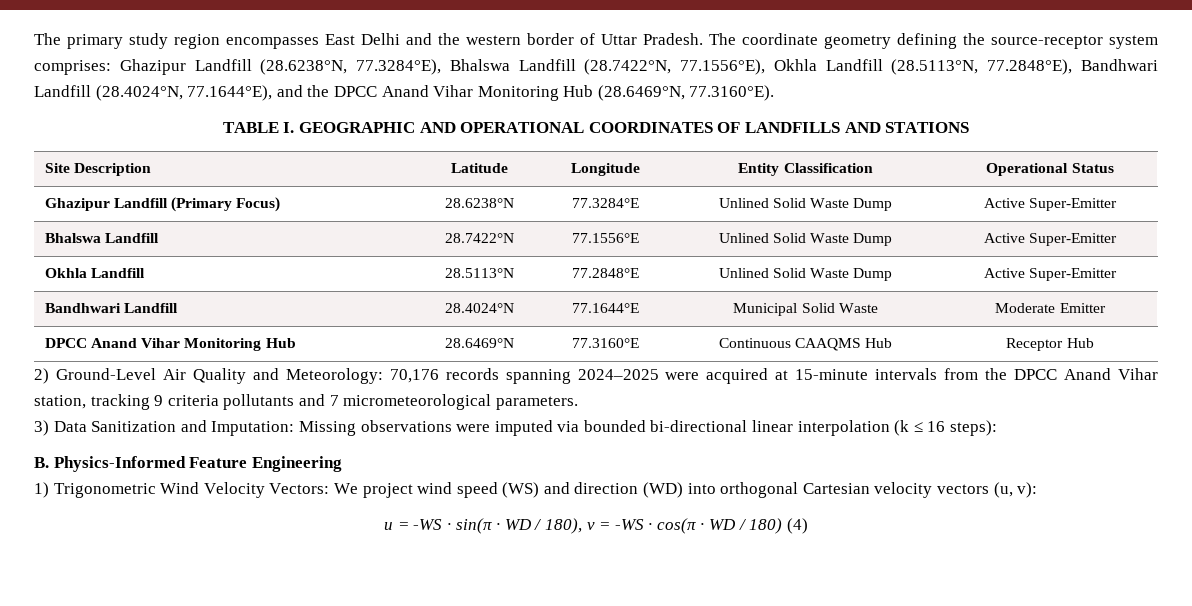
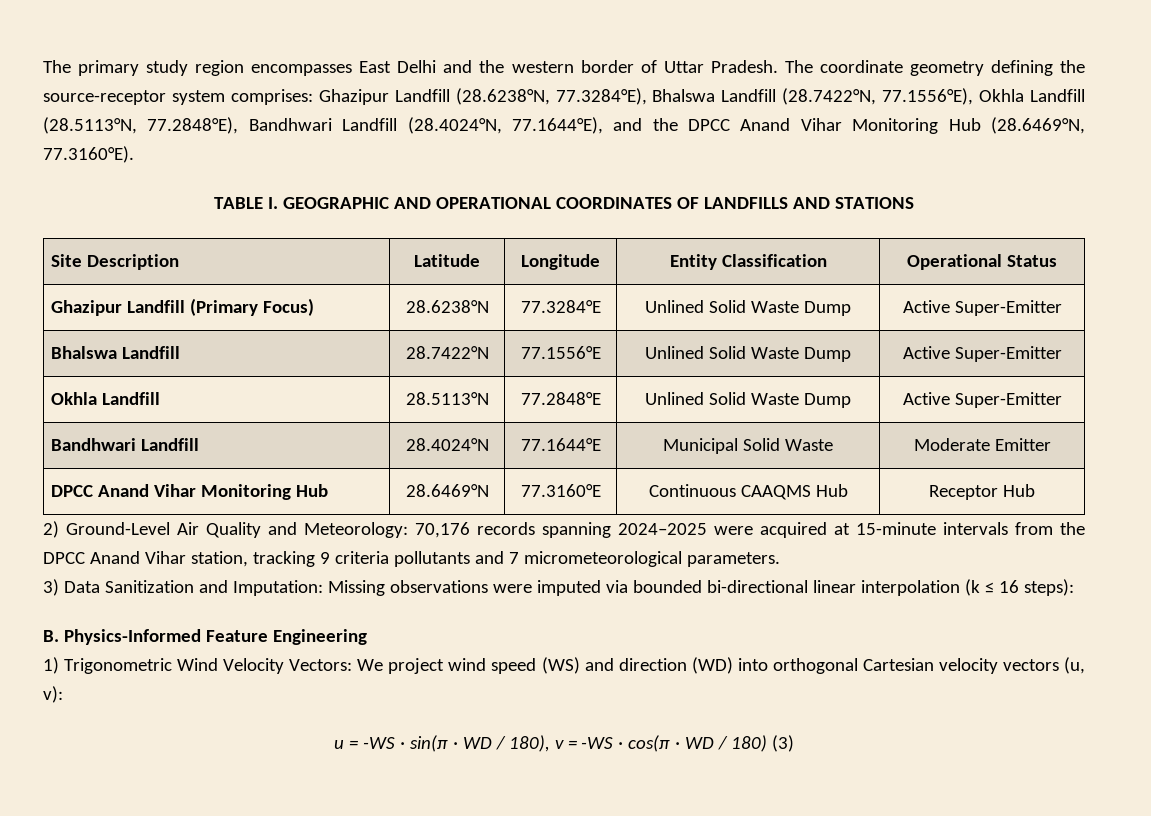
- u = -WS · sin(π · WD / 180), v = -WS · cos(π · WD / 180) (4)
+ u = -WS · sin(π · WD / 180), v = -WS · cos(π · WD / 180) (3)

